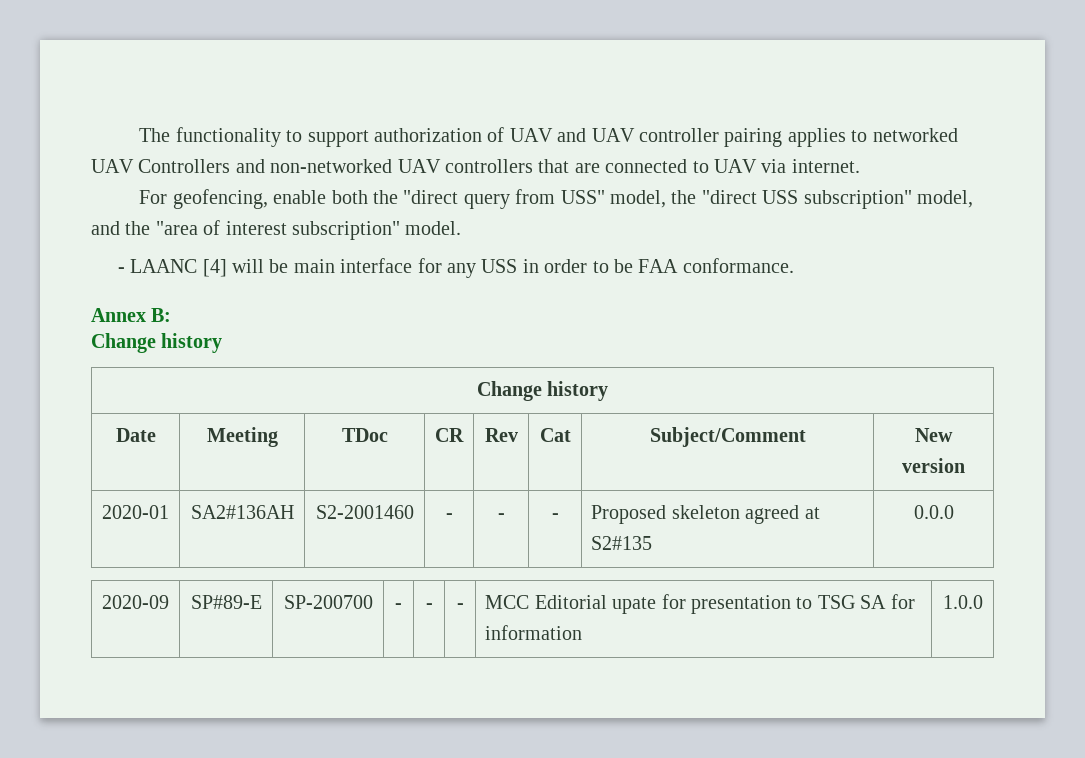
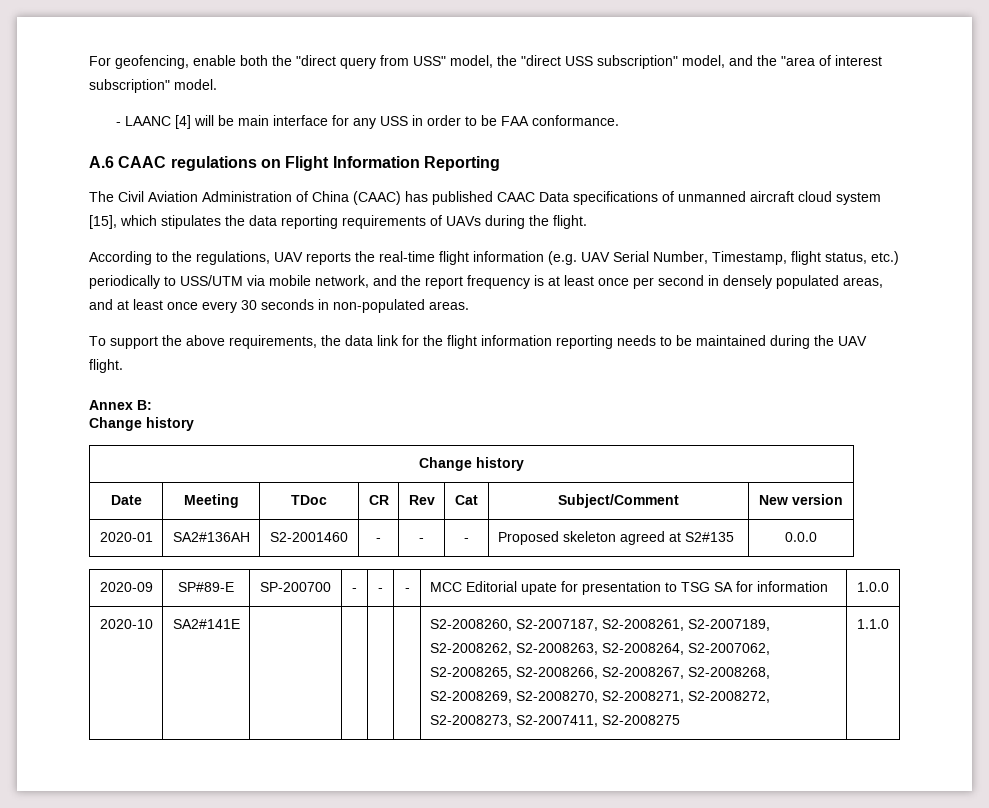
- The functionality to support authorization of UAV and UAV controller pairing applies to networked UAV Controllers and non-networked UAV controllers that are connected to UAV via internet.
+ A.6 CAAC regulations on Flight Information Reporting
+ The Civil Aviation Administration of China (CAAC) has published CAAC Data specifications of unmanned aircraft cloud system [15], which stipulates the data reporting requirements of UAVs during the flight.
+ According to the regulations, UAV reports the real-time flight information (e.g. UAV Serial Number, Timestamp, flight status, etc.) periodically to USS/UTM via mobile network, and the report frequency is at least once per second in densely populated areas, and at least once every 30 seconds in non-populated areas.
+ To support the above requirements, the data link for the flight information reporting needs to be maintained during the UAV flight.
+ 2020-10 | SA2#141E | | | | | S2-2008260, S2-2007187, S2-2008261, S2-2007189, S2-2008262, S2-2008263, S2-2008264, S2-2007062, S2-2008265, S2-2008266, S2-2008267, S2-2008268, S2-2008269, S2-2008270, S2-2008271, S2-2008272, S2-2008273, S2-2007411, S2-2008275 | 1.1.0

